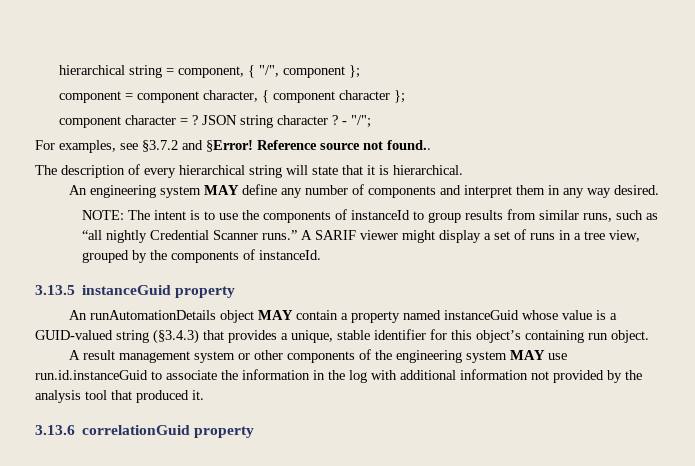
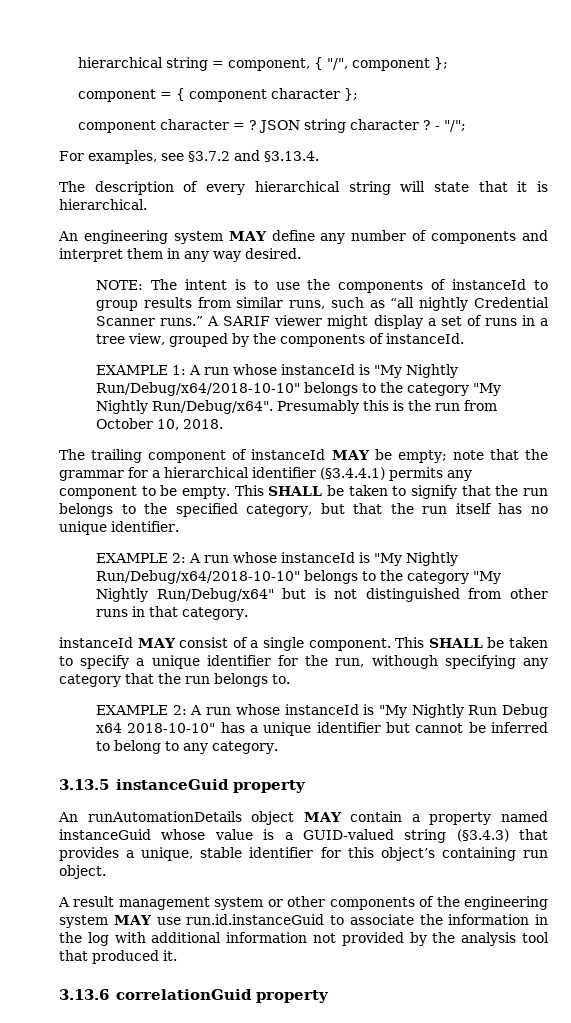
- component = component character, { component character };
+ component = { component character };
- For examples, see §3.7.2 and §Error! Reference source not found..
+ For examples, see §3.7.2 and §3.13.4.
+ EXAMPLE 1: A run whose instanceId is "My Nightly Run/Debug/x64/2018-10-10" belongs to the category "My Nightly Run/Debug/x64". Presumably this is the run from October 10, 2018.
+ The trailing component of instanceId MAY be empty; note that the grammar for a hierarchical identifier (§3.4.4.1) permits any component to be empty. This SHALL be taken to signify that the run belongs to the specified category, but that the run itself has no unique identifier.
+ EXAMPLE 2: A run whose instanceId is "My Nightly Run/Debug/x64/2018-10-10" belongs to the category "My Nightly Run/Debug/x64" but is not distinguished from other runs in that category.
+ instanceId MAY consist of a single component. This SHALL be taken to specify a unique identifier for the run, withough specifying any category that the run belongs to.
+ EXAMPLE 2: A run whose instanceId is "My Nightly Run Debug x64 2018-10-10" has a unique identifier but cannot be inferred to belong to any category.

